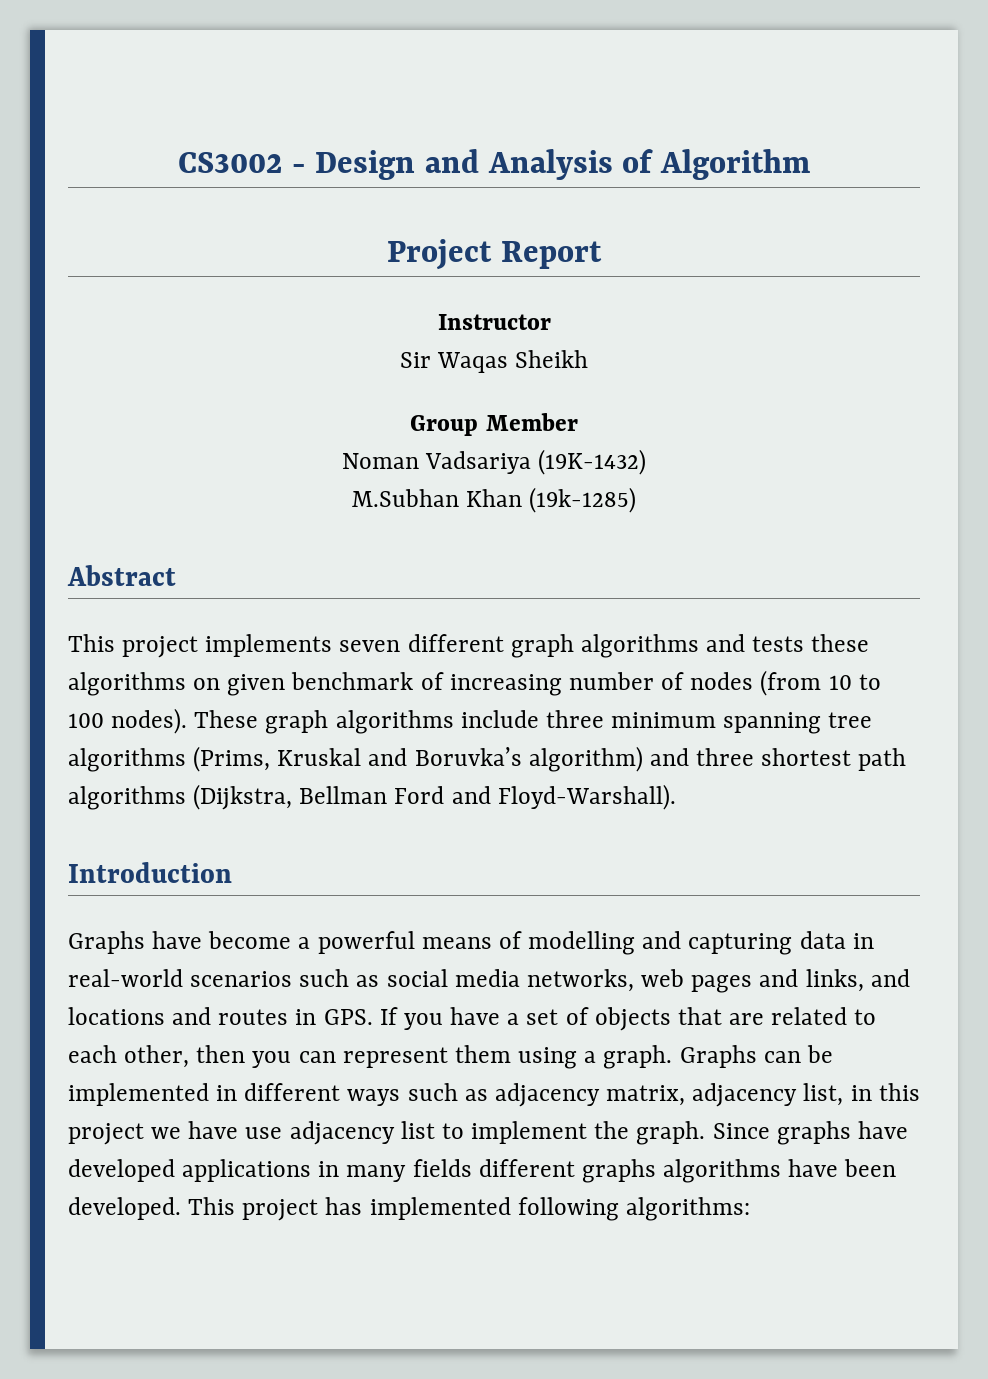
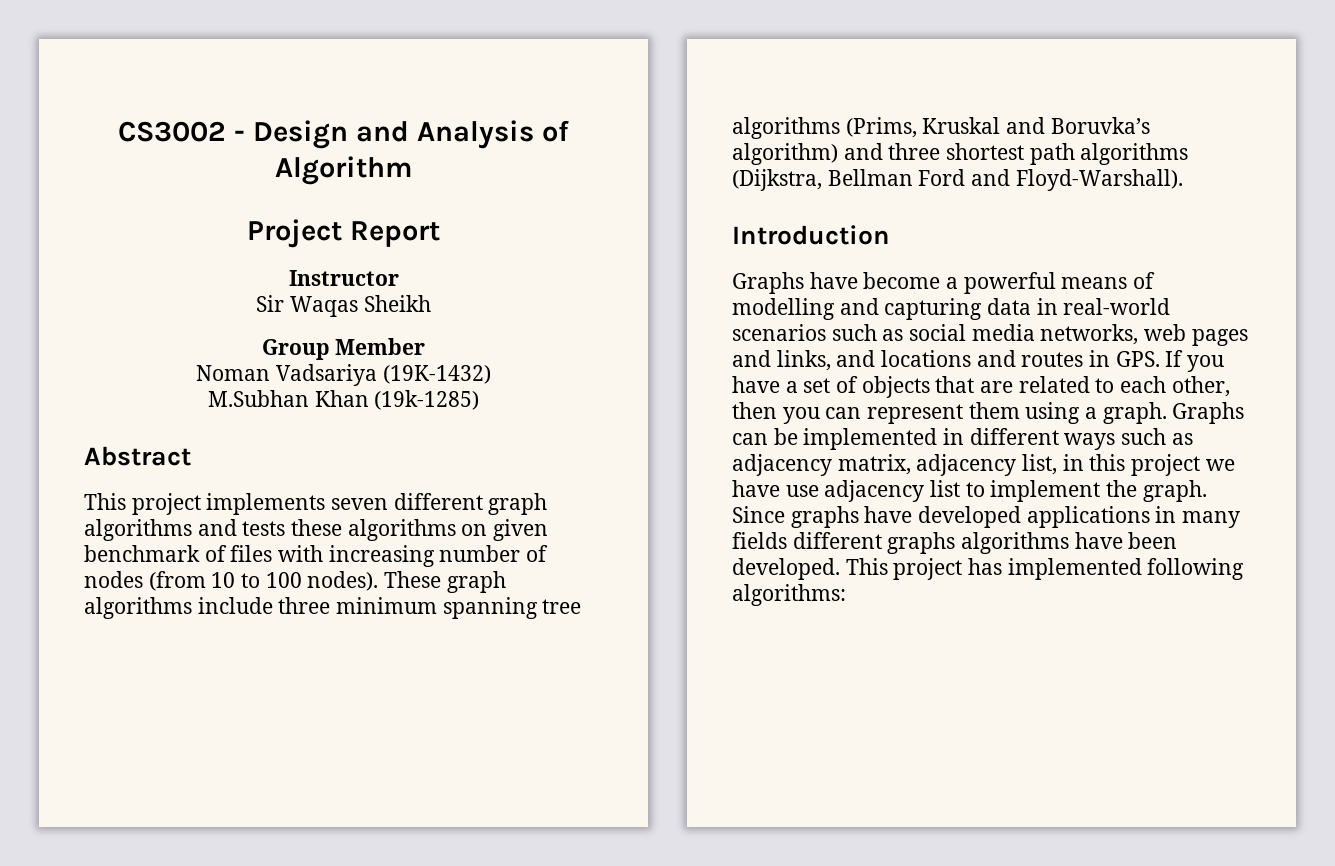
- This project implements seven different graph algorithms and tests these algorithms on given benchmark of increasing number of nodes (from 10 to 100 nodes).
+ This project implements seven different graph algorithms and tests these algorithms on given benchmark of files with increasing number of nodes (from 10 to 100 nodes).

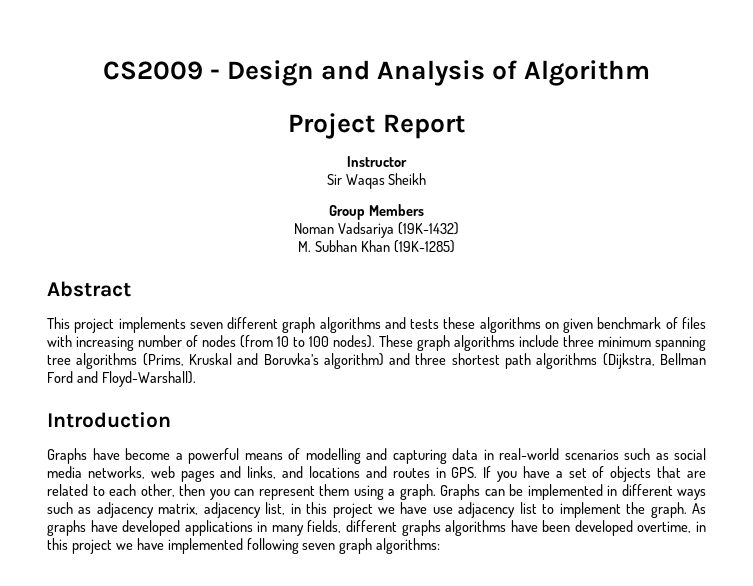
- CS3002 - Design and Analysis of Algorithm
+ CS2009 - Design and Analysis of Algorithm
- Group Member
+ Group Members
- M.Subhan Khan (19k-1285)
+ M. Subhan Khan (19K-1285)
- Since graphs have developed applications in many fields different graphs algorithms have been developed. This project has implemented following algorithms:
+ As graphs have developed applications in many fields, different graphs algorithms have been developed overtime, in this project we have implemented following seven graph algorithms:

